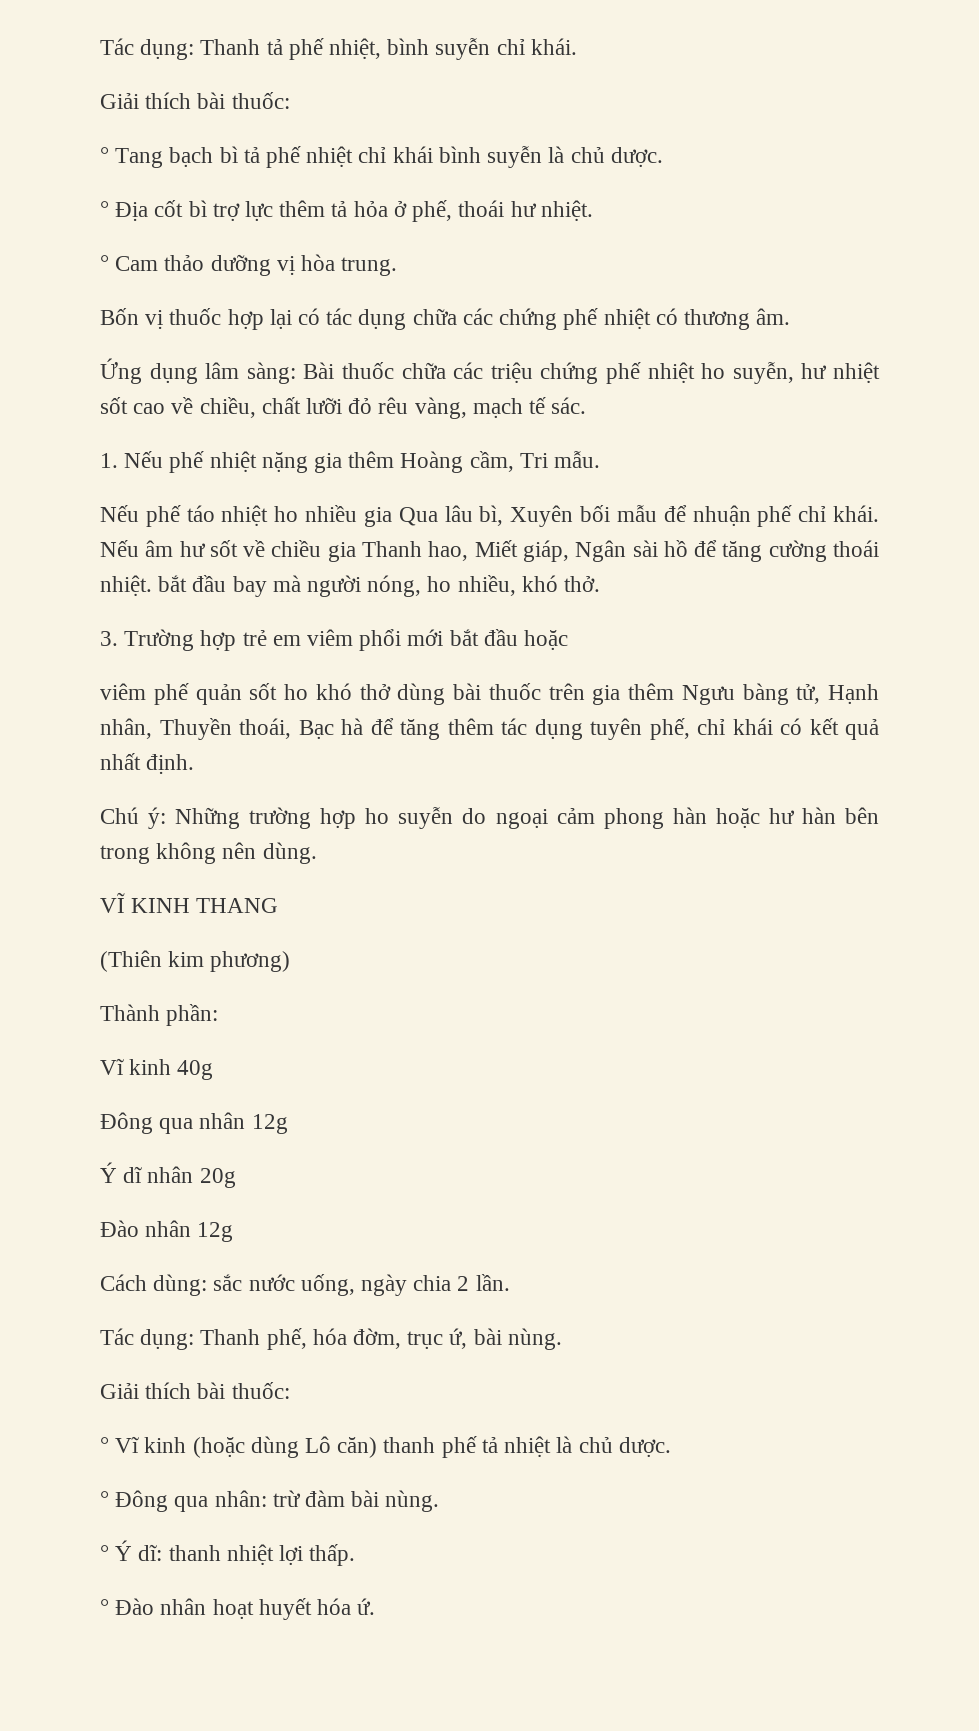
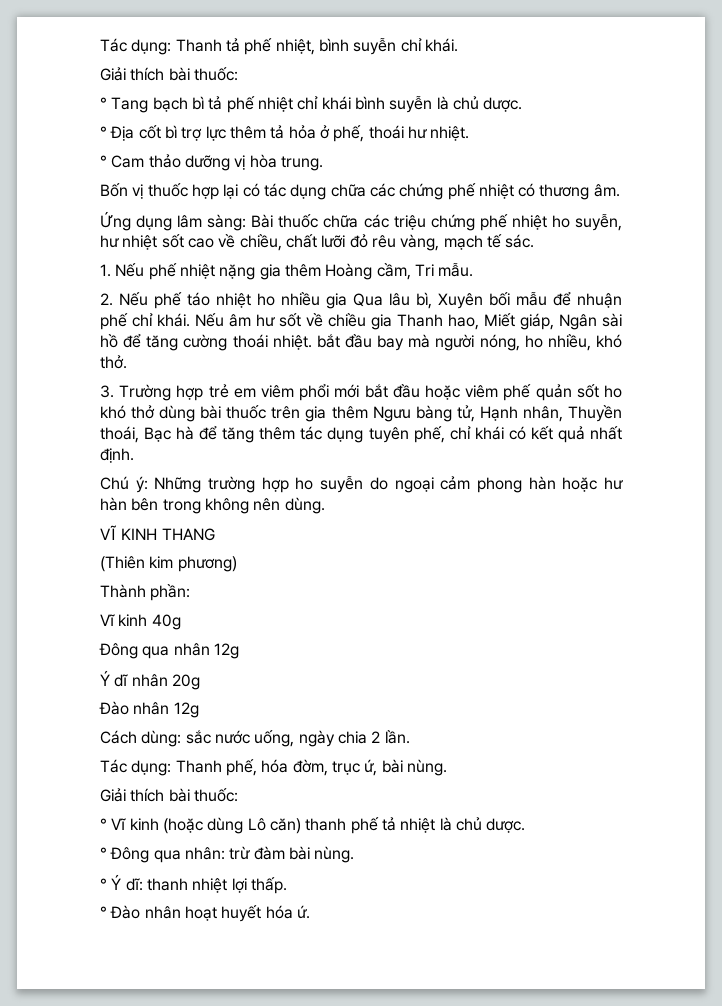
- Nếu phế táo nhiệt ho nhiều gia Qua lâu bì, Xuyên bối mẫu để nhuận phế chỉ khái.
+ 2. Nếu phế táo nhiệt ho nhiều gia Qua lâu bì, Xuyên bối mẫu để nhuận phế chỉ khái.
- 3. Trường hợp trẻ em viêm phổi mới bắt đầu hoặc
- viêm phế quản sốt ho khó thở dùng bài thuốc trên gia thêm Ngưu bàng tử, Hạnh nhân, Thuyền thoái, Bạc hà để tăng thêm tác dụng tuyên phế, chỉ khái có kết quả nhất định.
+ 3. Trường hợp trẻ em viêm phổi mới bắt đầu hoặc viêm phế quản sốt ho khó thở dùng bài thuốc trên gia thêm Ngưu bàng tử, Hạnh nhân, Thuyền thoái, Bạc hà để tăng thêm tác dụng tuyên phế, chỉ khái có kết quả nhất định.

